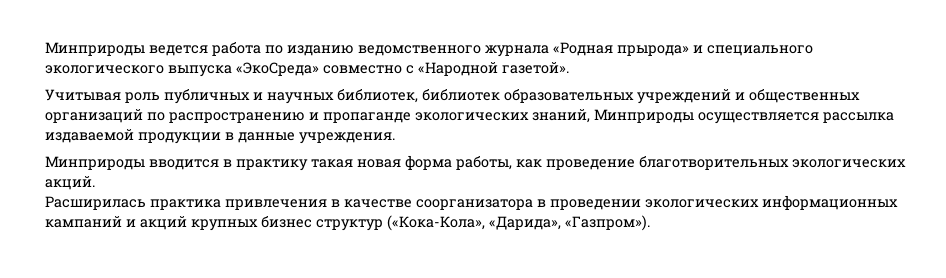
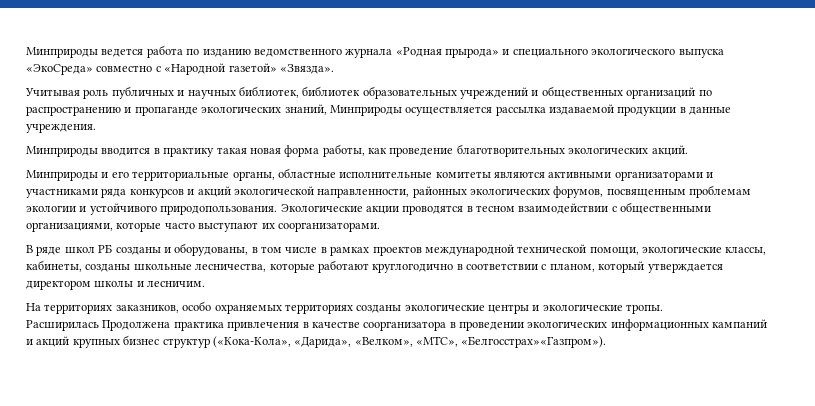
- Минприроды ведется работа по изданию ведомственного журнала «Родная прырода» и специального экологического выпуска «ЭкоСреда» совместно с «Народной газетой».
+ Минприроды ведется работа по изданию ведомственного журнала «Родная прырода» и специального экологического выпуска «ЭкоСреда» совместно с «Народной газетой» «Звязда».
+ Минприроды и его территориальные органы, областные исполнительные комитеты являются активными организаторами и участниками ряда конкурсов и акций экологической направленности, районных экологических форумов, посвященным проблемам экологии и устойчивого природопользования. Экологические акции проводятся в тесном взаимодействии с общественными организациями, которые часто выступают их соорганизаторами.
+ В ряде школ РБ созданы и оборудованы, в том числе в рамках проектов международной технической помощи, экологические классы, кабинеты, созданы школьные лесничества, которые работают круглогодично в соответствии с планом, который утверждается директором школы и лесничим.
+ На территориях заказников, особо охраняемых территориях созданы экологические центры и экологические тропы.
- Расширилась практика привлечения в качестве соорганизатора в проведении экологических информационных кампаний и акций крупных бизнес структур («Кока-Кола», «Дарида», «Газпром»).
+ Расширилась Продолжена практика привлечения в качестве соорганизатора в проведении экологических информационных кампаний и акций крупных бизнес структур («Кока-Кола», «Дарида», «Велком», «МТС», «Белгосстрах»«Газпром»).

